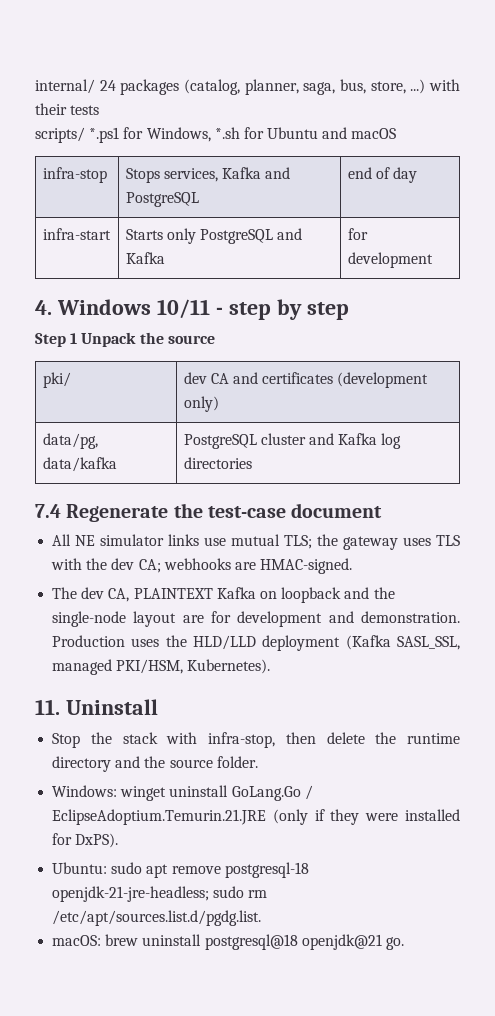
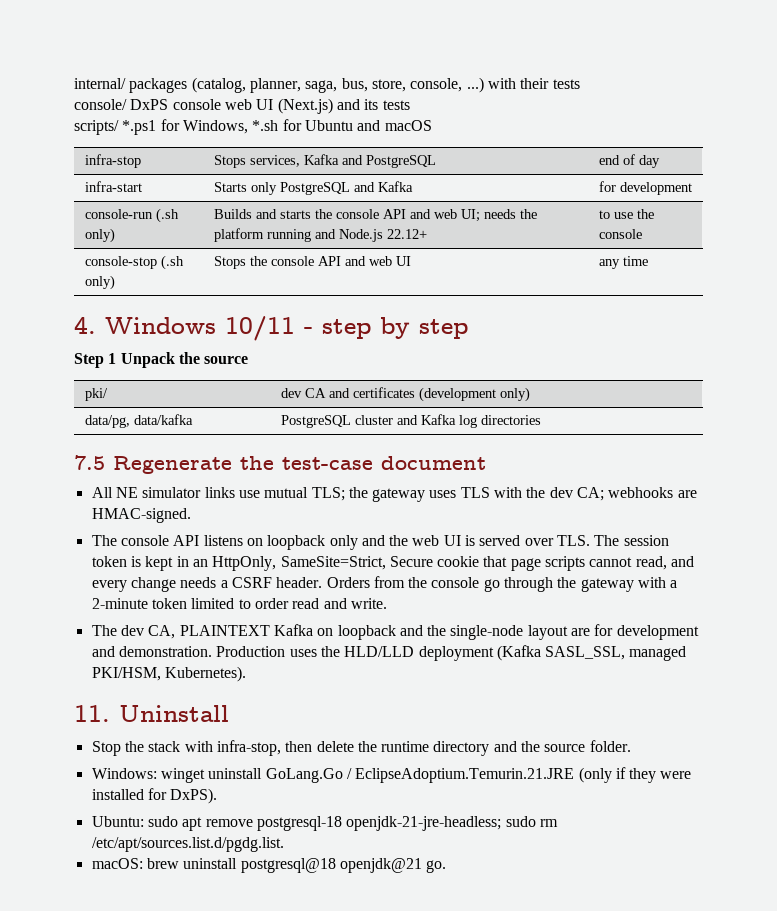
- internal/ 24 packages (catalog, planner, saga, bus, store, ...) with their tests
+ internal/ packages (catalog, planner, saga, bus, store, console, ...) with their tests
+ console/ DxPS console web UI (Next.js) and its tests
+ console-run (.sh only) | Builds and starts the console API and web UI; needs the platform running and Node.js 22.12+ | to use the console
+ console-stop (.sh only) | Stops the console API and web UI | any time
- 7.4 Regenerate the test-case document
+ 7.5 Regenerate the test-case document
+ The console API listens on loopback only and the web UI is served over TLS. The session token is kept in an HttpOnly, SameSite=Strict, Secure cookie that page scripts cannot read, and every change needs a CSRF header. Orders from the console go through the gateway with a 2-minute token limited to order read and write.

